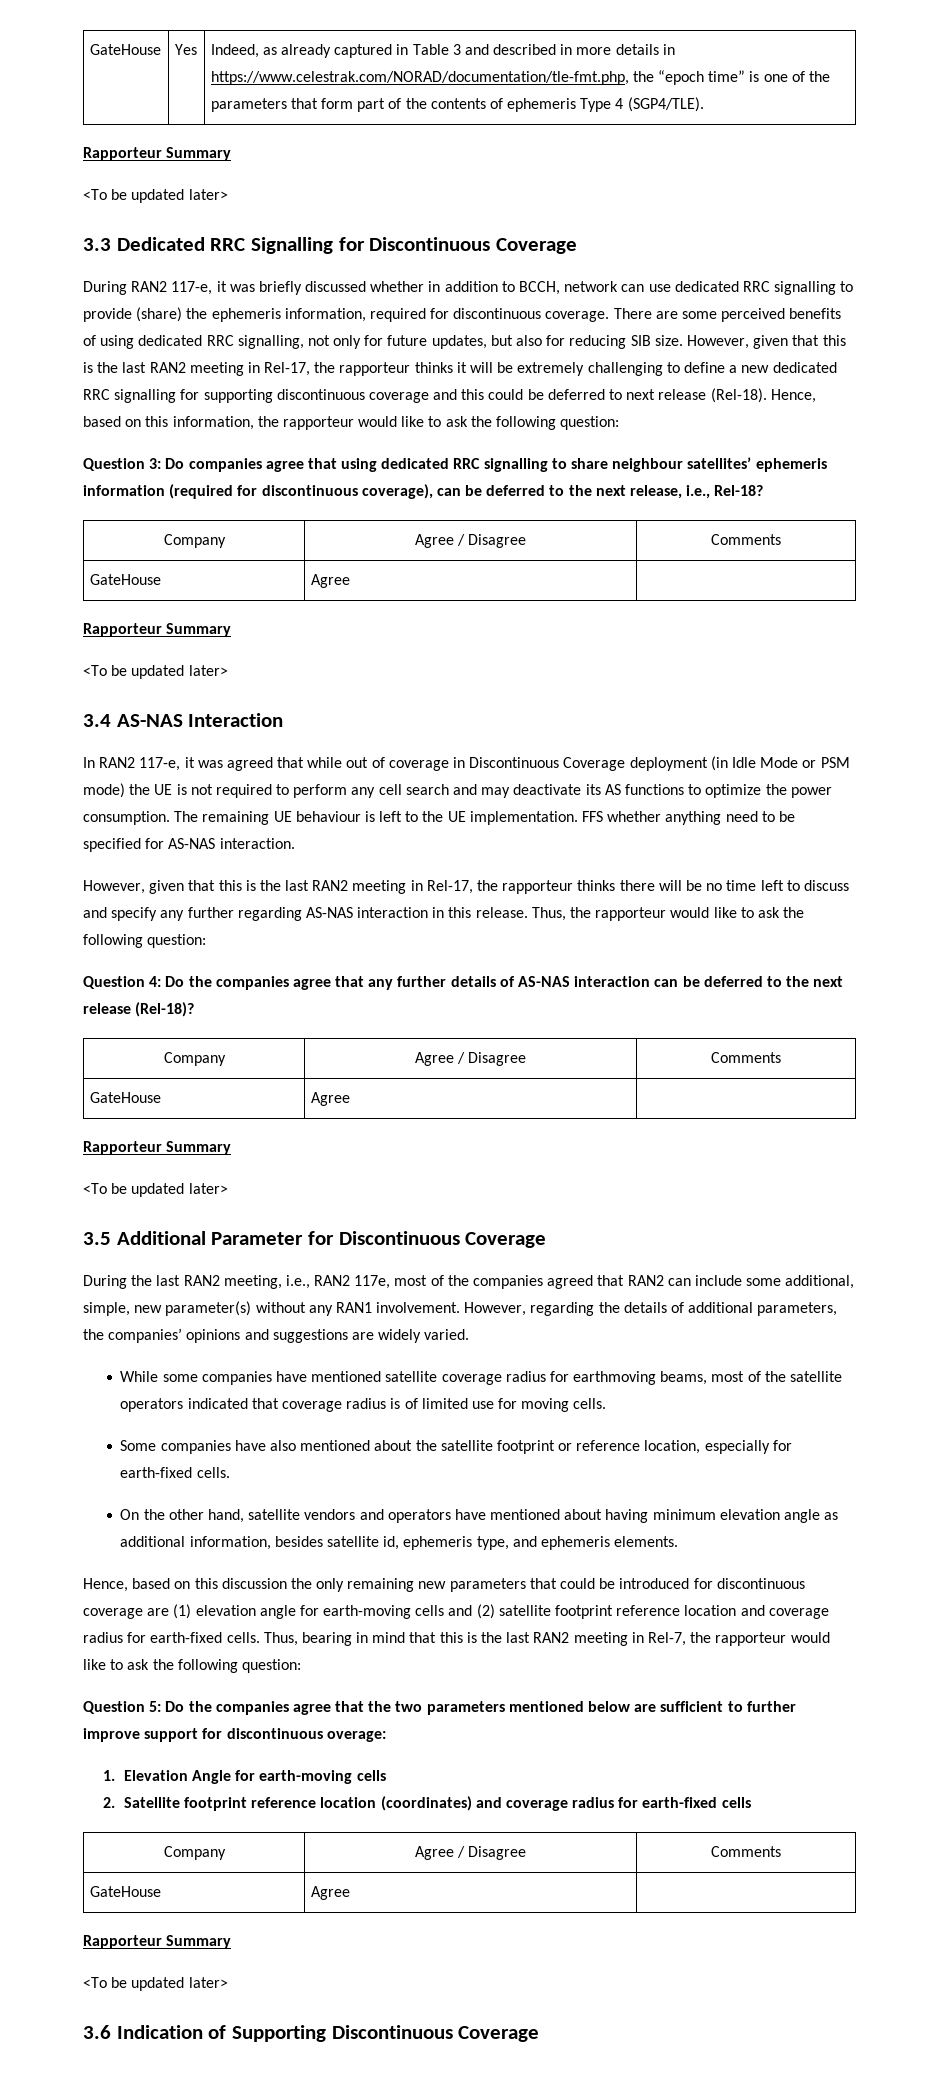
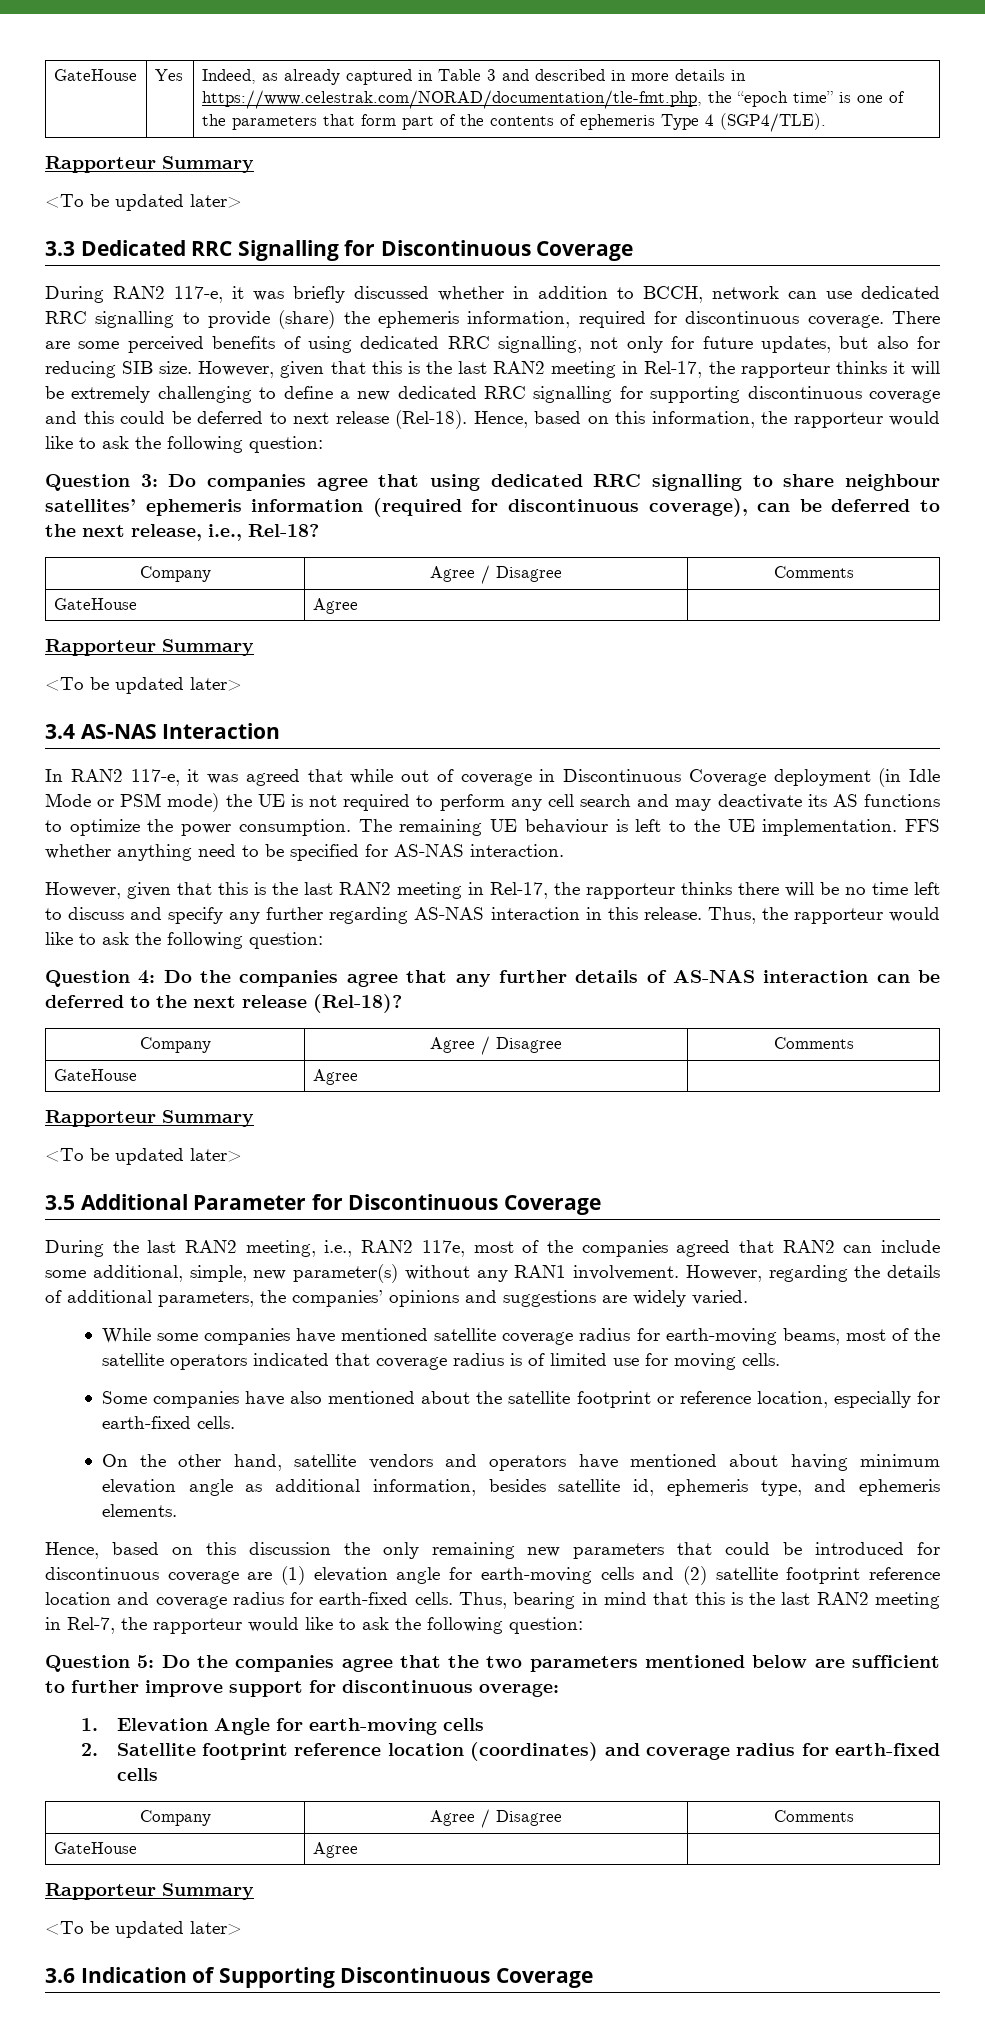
- While some companies have mentioned satellite coverage radius for earthmoving beams, most of the satellite operators indicated that coverage radius is of limited use for moving cells.
+ While some companies have mentioned satellite coverage radius for earth-moving beams, most of the satellite operators indicated that coverage radius is of limited use for moving cells.

